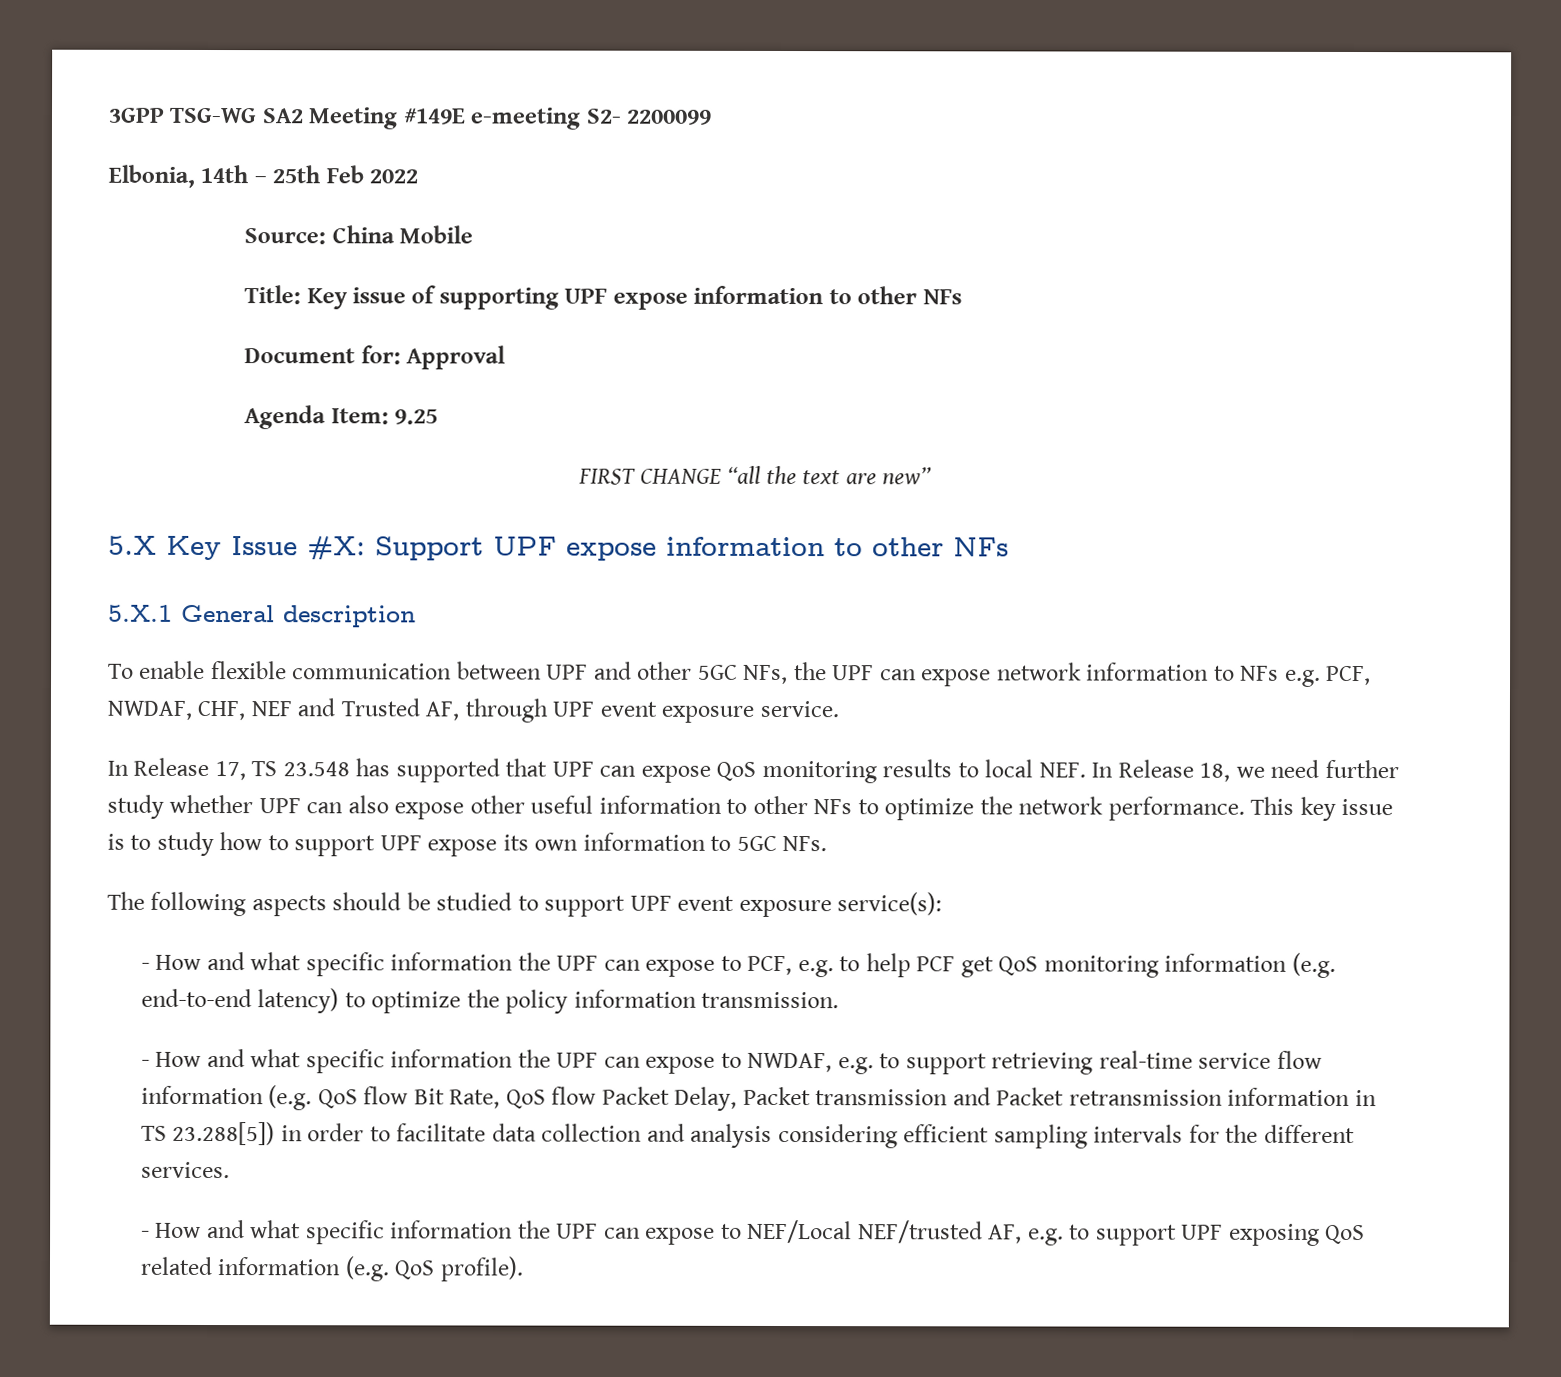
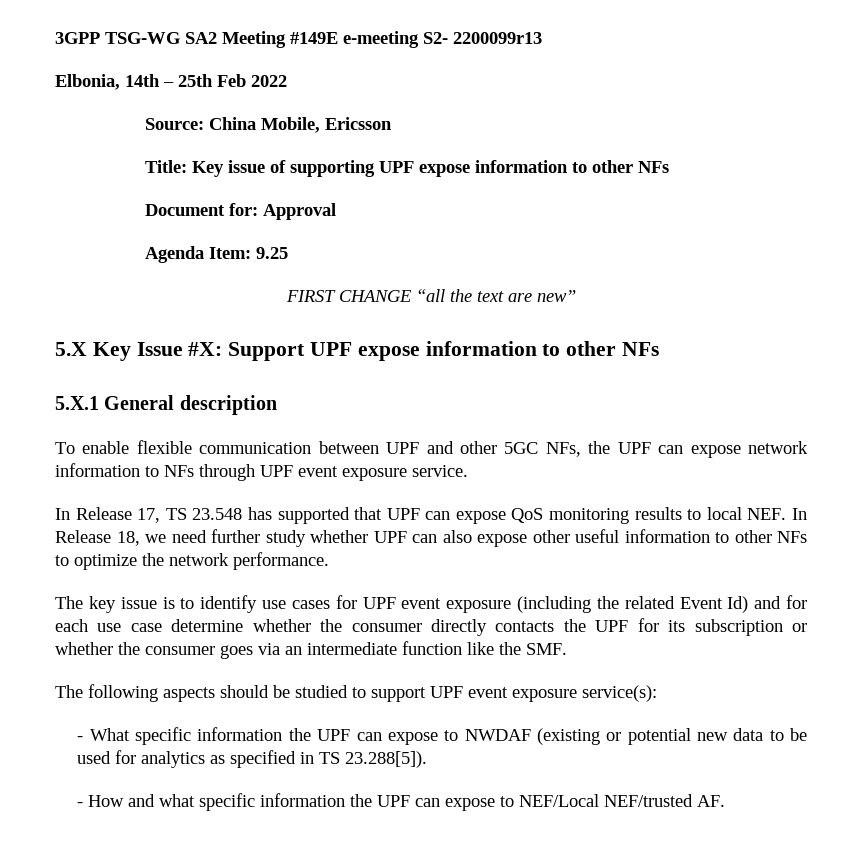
- 3GPP TSG-WG SA2 Meeting #149E e-meeting S2- 2200099
+ 3GPP TSG-WG SA2 Meeting #149E e-meeting S2- 2200099r13
- Source: China Mobile
+ Source: China Mobile, Ericsson
- To enable flexible communication between UPF and other 5GC NFs, the UPF can expose network information to NFs e.g. PCF, NWDAF, CHF, NEF and Trusted AF, through UPF event exposure service.
+ To enable flexible communication between UPF and other 5GC NFs, the UPF can expose network information to NFs through UPF event exposure service.
- In Release 17, TS 23.548 has supported that UPF can expose QoS monitoring results to local NEF. In Release 18, we need further study whether UPF can also expose other useful information to other NFs to optimize the network performance. This key issue is to study how to support UPF expose its own information to 5GC NFs.
+ In Release 17, TS 23.548 has supported that UPF can expose QoS monitoring results to local NEF. In Release 18, we need further study whether UPF can also expose other useful information to other NFs to optimize the network performance.
+ The key issue is to identify use cases for UPF event exposure (including the related Event Id) and for each use case determine whether the consumer directly contacts the UPF for its subscription or whether the consumer goes via an intermediate function like the SMF.
- - How and what specific information the UPF can expose to PCF, e.g. to help PCF get QoS monitoring information (e.g. end-to-end latency) to optimize the policy information transmission.
- - How and what specific information the UPF can expose to NWDAF, e.g. to support retrieving real-time service flow information (e.g. QoS flow Bit Rate, QoS flow Packet Delay, Packet transmission and Packet retransmission information in TS 23.288[5]) in order to facilitate data collection and analysis considering efficient sampling intervals for the different services.
+ - What specific information the UPF can expose to NWDAF (existing or potential new data to be used for analytics as specified in TS 23.288[5]).
- - How and what specific information the UPF can expose to NEF/Local NEF/trusted AF, e.g. to support UPF exposing QoS related information (e.g. QoS profile).
+ - How and what specific information the UPF can expose to NEF/Local NEF/trusted AF.

